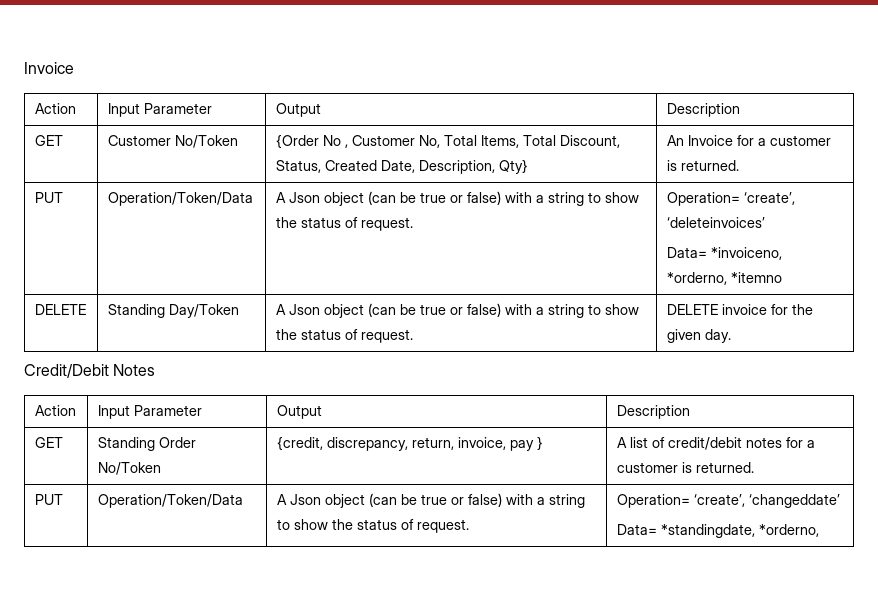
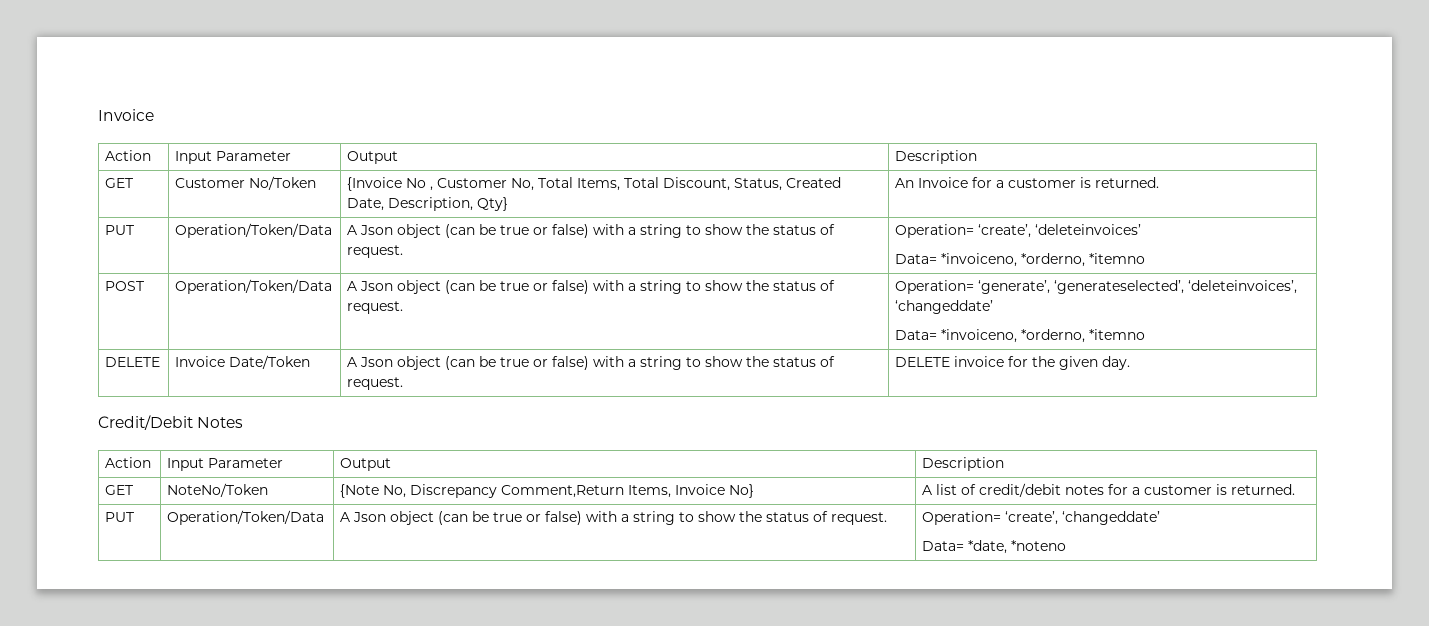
- GET | Customer No/Token | {Order No , Customer No, Total Items, Total Discount, Status, Created Date, Description, Qty} | An Invoice for a customer is returned.
+ GET | Customer No/Token | {Invoice No , Customer No, Total Items, Total Discount, Status, Created Date, Description, Qty} | An Invoice for a customer is returned.
+ POST | Operation/Token/Data | A Json object (can be true or false) with a string to show the status of request. | Operation= ‘generate’, ‘generateselected’, ‘deleteinvoices’, ‘changeddate’
+ Data= *invoiceno, *orderno, *itemno
- DELETE | Standing Day/Token | A Json object (can be true or false) with a string to show the status of request. | DELETE invoice for the given day.
+ DELETE | Invoice Date/Token | A Json object (can be true or false) with a string to show the status of request. | DELETE invoice for the given day.
- GET | Standing Order No/Token | {credit, discrepancy, return, invoice, pay } | A list of credit/debit notes for a customer is returned.
+ GET | NoteNo/Token | {Note No, Discrepancy Comment,Return Items, Invoice No} | A list of credit/debit notes for a customer is returned.
  PUT | Operation/Token/Data | A Json object (can be true or false) with a string to show the status of request. | Operation= ‘create’, ‘changeddate’
- Data= *standingdate, *orderno,
+ Data= *date, *noteno

